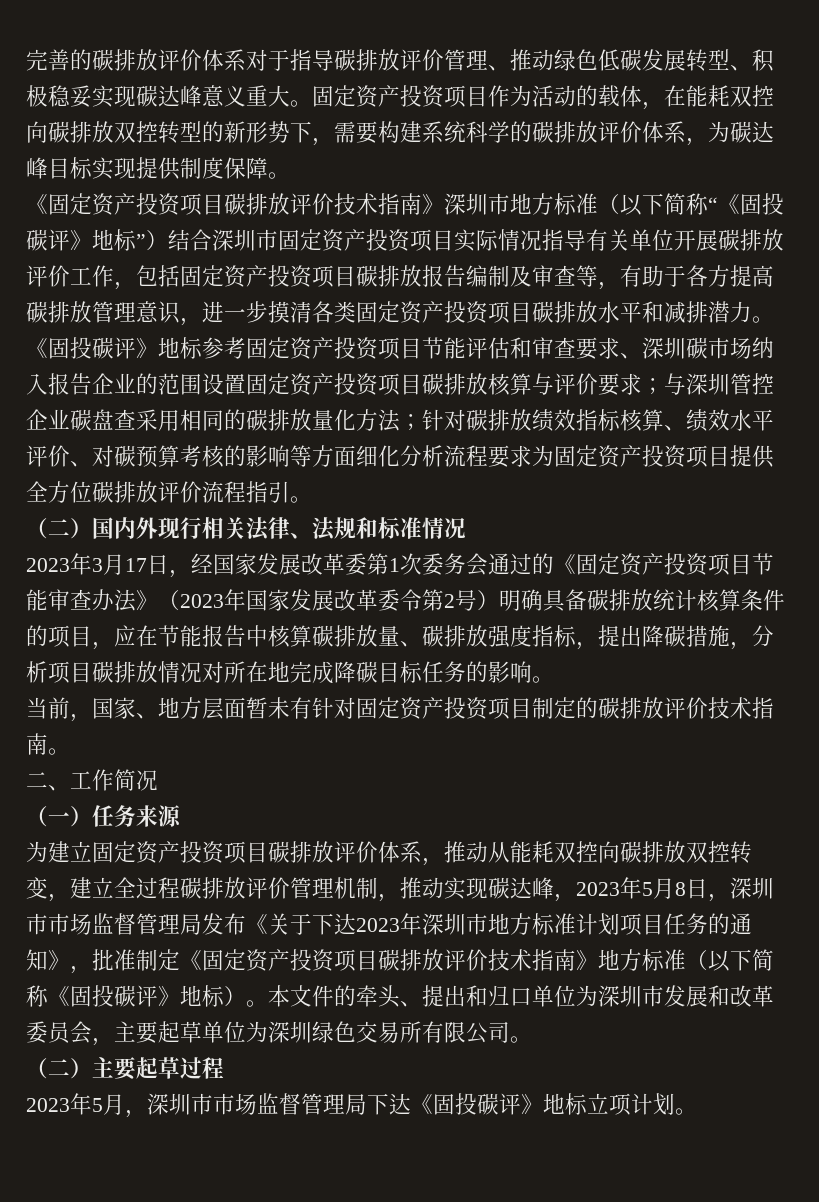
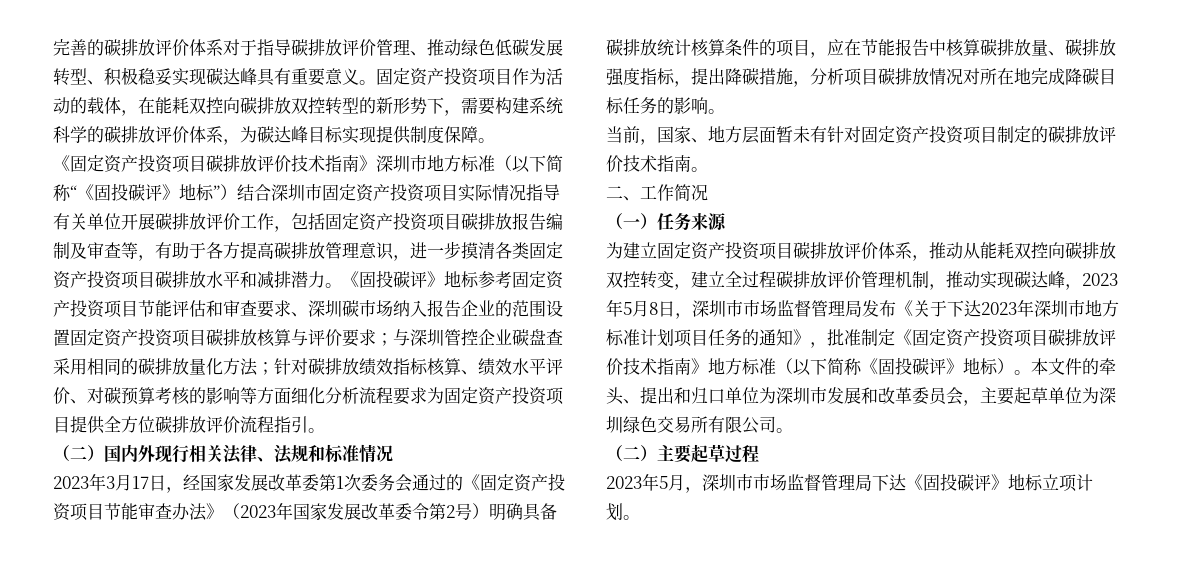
- 完善的碳排放评价体系对于指导碳排放评价管理、推动绿色低碳发展转型、积极稳妥实现碳达峰意义重大。
+ 完善的碳排放评价体系对于指导碳排放评价管理、推动绿色低碳发展转型、积极稳妥实现碳达峰具有重要意义。

